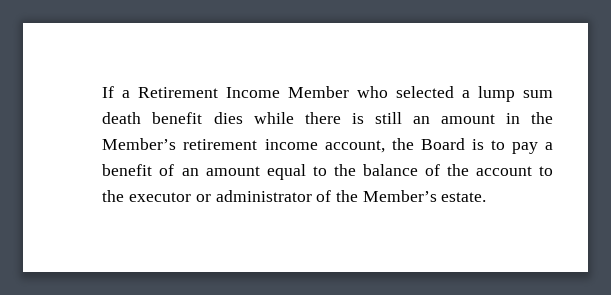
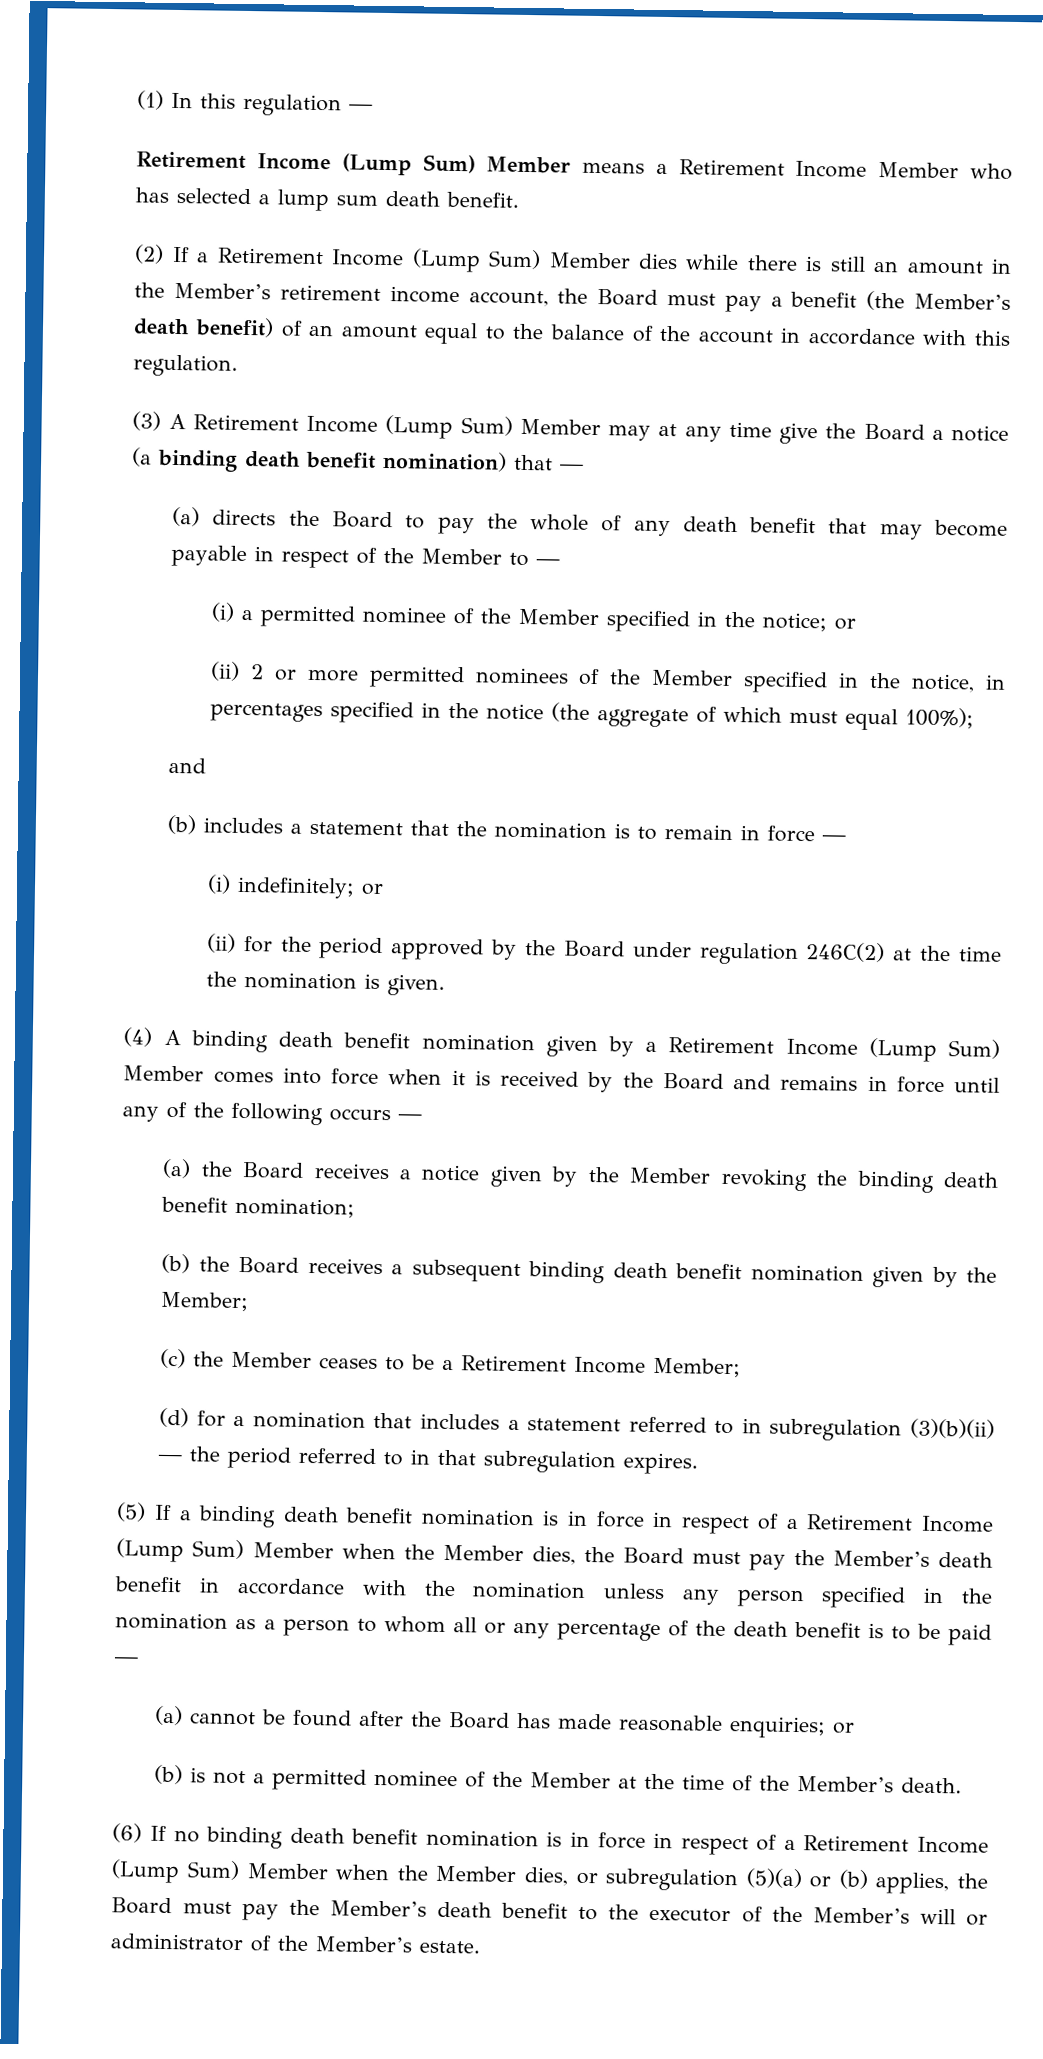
- If a Retirement Income Member who selected a lump sum death benefit dies while there is still an amount in the Member’s retirement income account, the Board is to pay a benefit of an amount equal to the balance of the account to the executor or administrator of the Member’s estate.
+ (1) In this regulation —
+ Retirement Income (Lump Sum) Member means a Retirement Income Member who has selected a lump sum death benefit.
+ (2) If a Retirement Income (Lump Sum) Member dies while there is still an amount in the Member’s retirement income account, the Board must pay a benefit (the Member’s death benefit) of an amount equal to the balance of the account in accordance with this regulation.
+ (3) A Retirement Income (Lump Sum) Member may at any time give the Board a notice (a binding death benefit nomination) that —
+ (a) directs the Board to pay the whole of any death benefit that may become payable in respect of the Member to —
+ (i) a permitted nominee of the Member specified in the notice; or
+ (ii) 2 or more permitted nominees of the Member specified in the notice, in percentages specified in the notice (the aggregate of which must equal 100%);
+ and
+ (b) includes a statement that the nomination is to remain in force —
+ (i) indefinitely; or
+ (ii) for the period approved by the Board under regulation 246C(2) at the time the nomination is given.
+ (4) A binding death benefit nomination given by a Retirement Income (Lump Sum) Member comes into force when it is received by the Board and remains in force until any of the following occurs —
+ (a) the Board receives a notice given by the Member revoking the binding death benefit nomination;
+ (b) the Board receives a subsequent binding death benefit nomination given by the Member;
+ (c) the Member ceases to be a Retirement Income Member;
+ (d) for a nomination that includes a statement referred to in subregulation (3)(b)(ii) — the period referred to in that subregulation expires.
+ (5) If a binding death benefit nomination is in force in respect of a Retirement Income (Lump Sum) Member when the Member dies, the Board must pay the Member’s death benefit in accordance with the nomination unless any person specified in the nomination as a person to whom all or any percentage of the death benefit is to be paid —
+ (a) cannot be found after the Board has made reasonable enquiries; or
+ (b) is not a permitted nominee of the Member at the time of the Member’s death.
+ (6) If no binding death benefit nomination is in force in respect of a Retirement Income (Lump Sum) Member when the Member dies, or subregulation (5)(a) or (b) applies, the Board must pay the Member’s death benefit to the executor of the Member’s will or administrator of the Member’s estate.

